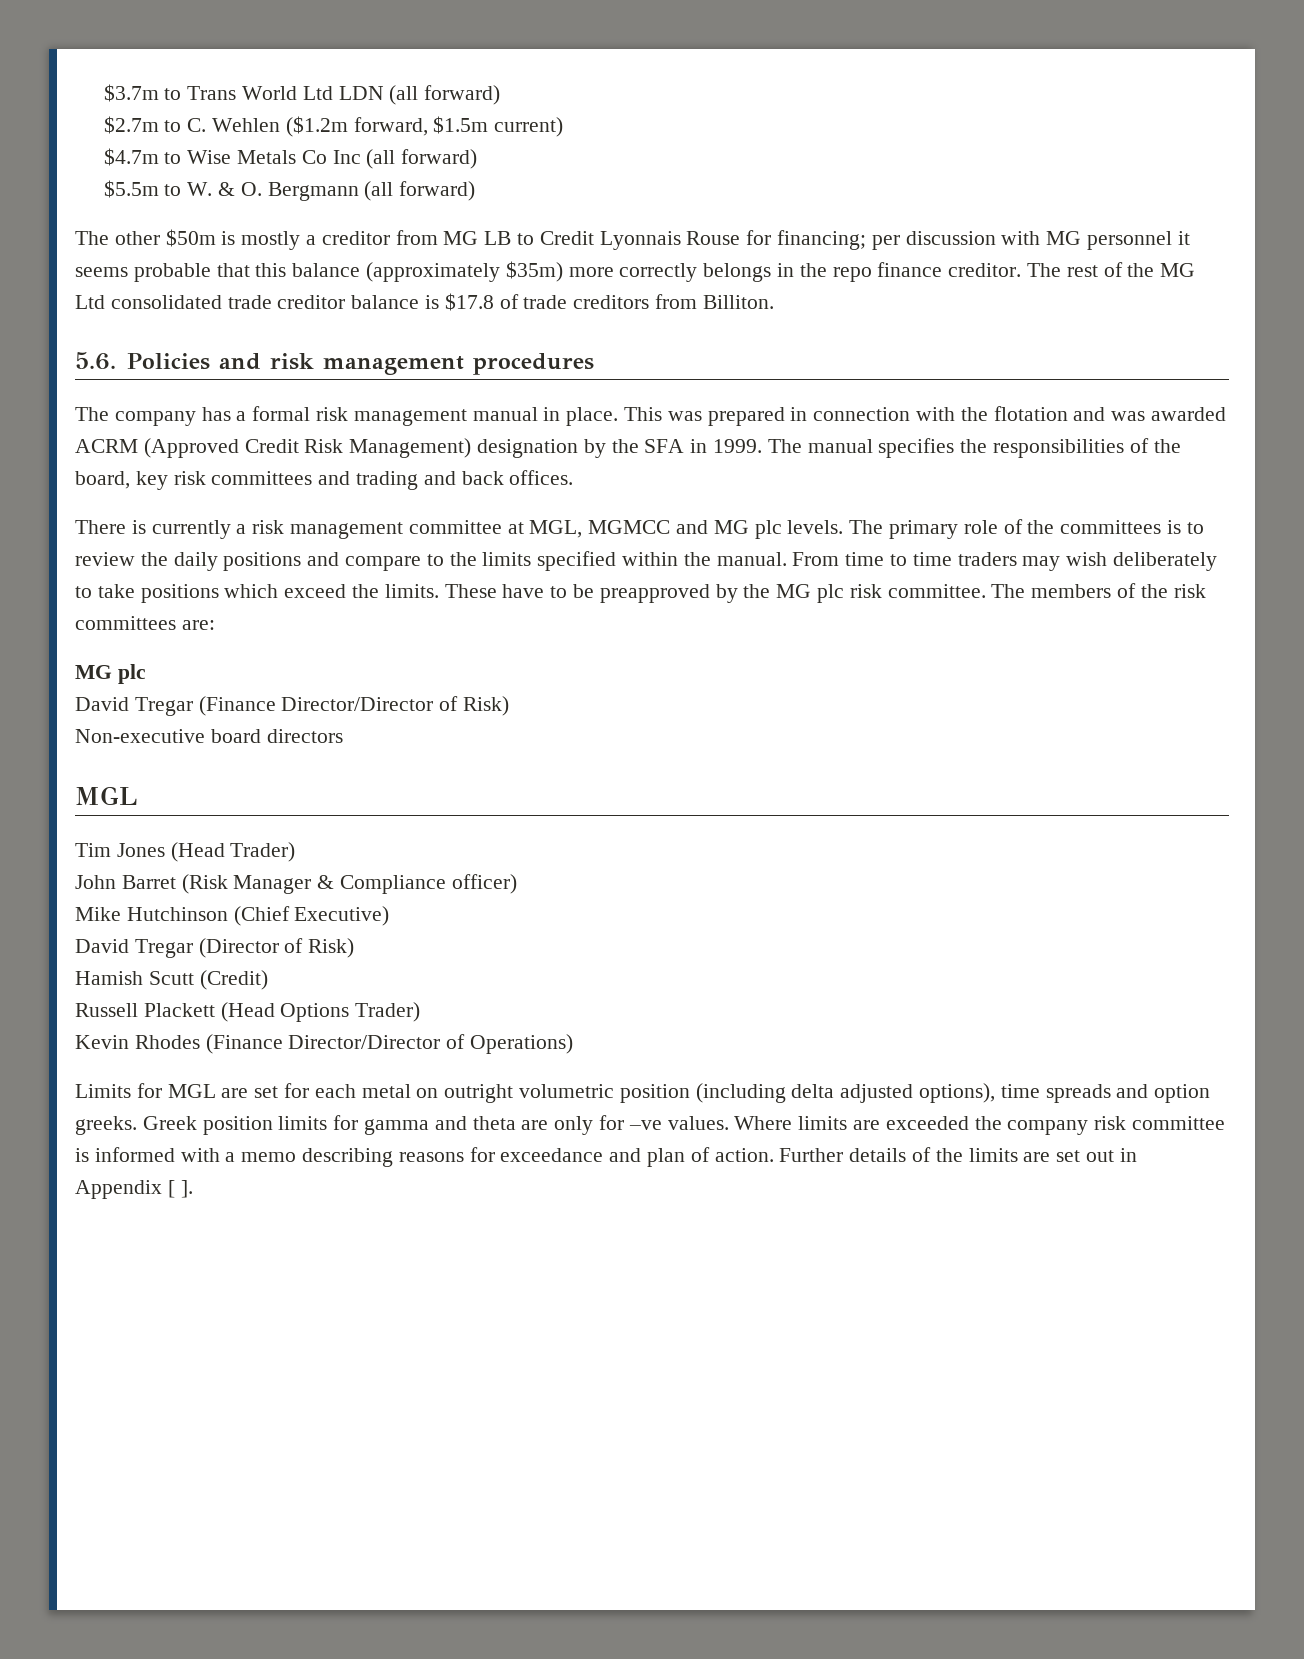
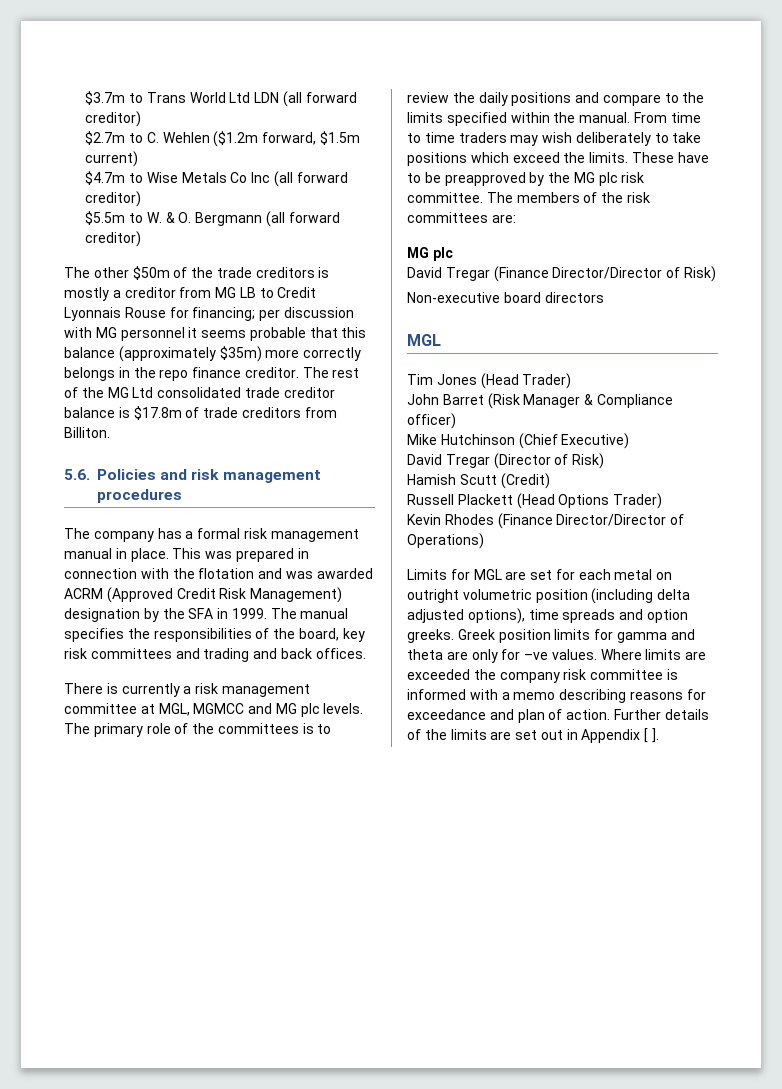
- $3.7m to Trans World Ltd LDN (all forward)
+ $3.7m to Trans World Ltd LDN (all forward creditor)
- $4.7m to Wise Metals Co Inc (all forward)
+ $4.7m to Wise Metals Co Inc (all forward creditor)
- $5.5m to W. & O. Bergmann (all forward)
+ $5.5m to W. & O. Bergmann (all forward creditor)
- The other $50m is mostly a creditor from MG LB to Credit Lyonnais Rouse for financing; per discussion with MG personnel it seems probable that this balance (approximately $35m) more correctly belongs in the repo finance creditor.
+ The other $50m of the trade creditors is mostly a creditor from MG LB to Credit Lyonnais Rouse for financing; per discussion with MG personnel it seems probable that this balance (approximately $35m) more correctly belongs in the repo finance creditor.
- The rest of the MG Ltd consolidated trade creditor balance is $17.8 of trade creditors from Billiton.
+ The rest of the MG Ltd consolidated trade creditor balance is $17.8m of trade creditors from Billiton.

